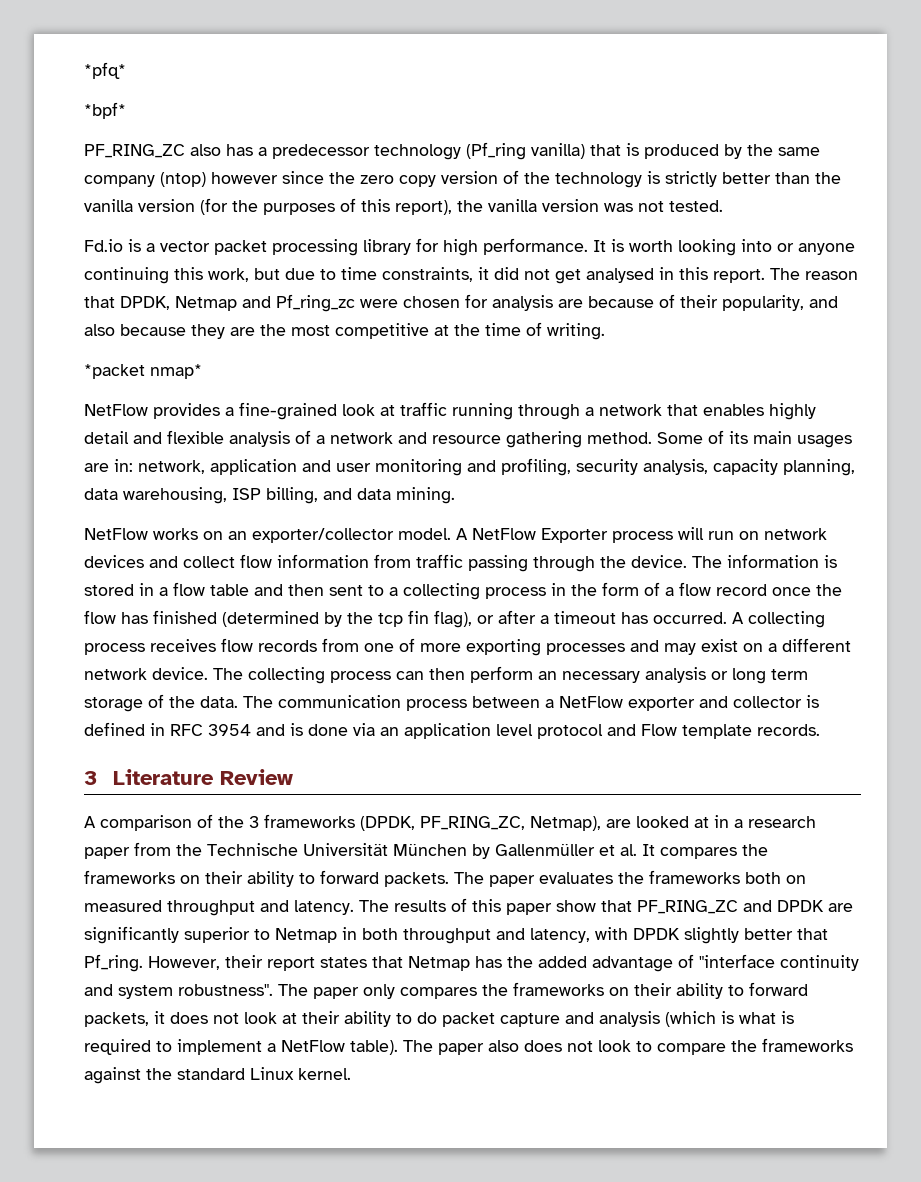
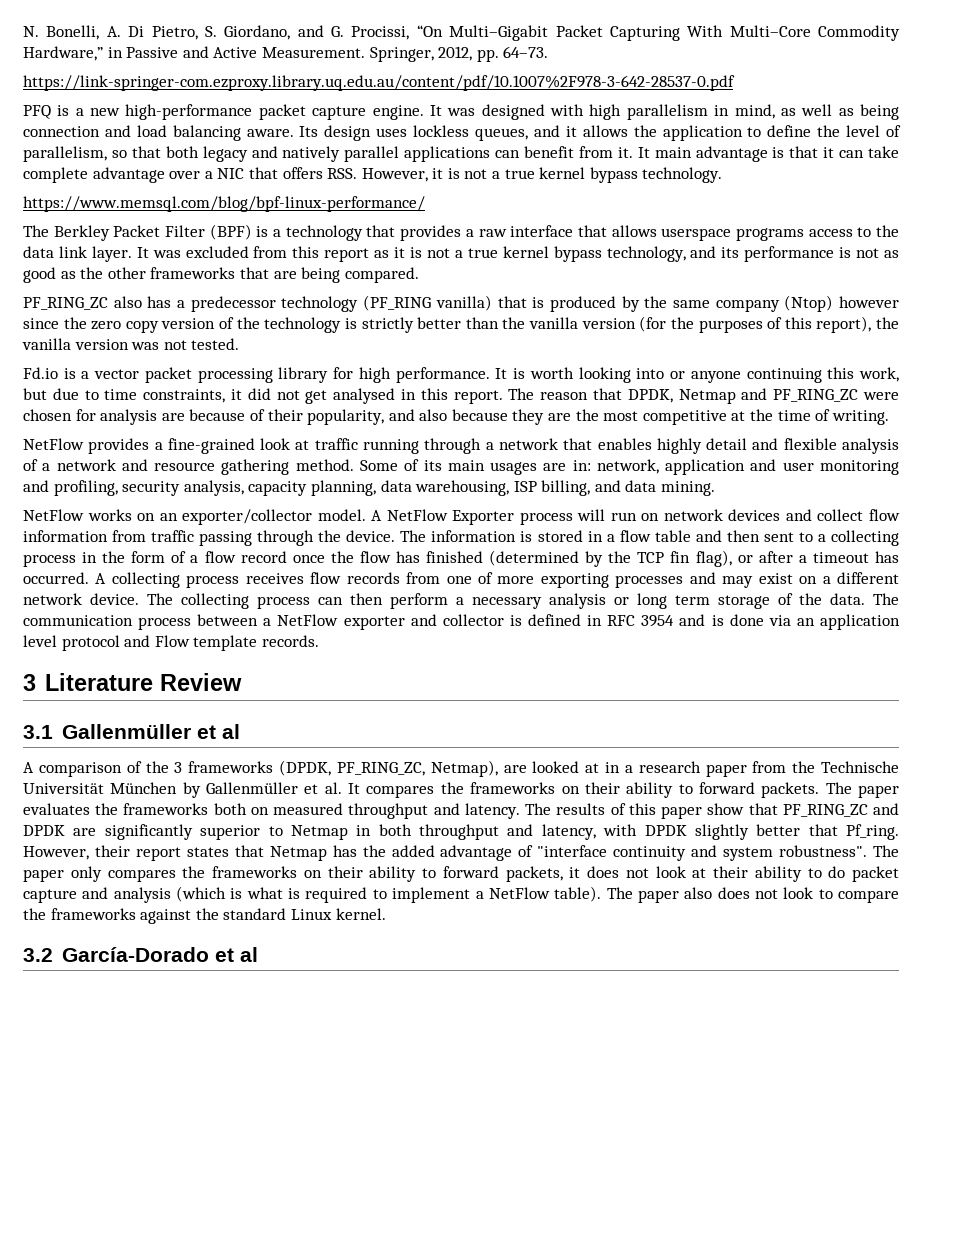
- *pfq*
- *bpf*
+ N. Bonelli, A. Di Pietro, S. Giordano, and G. Procissi, “On Multi–Gigabit Packet Capturing With Multi–Core Commodity Hardware,” in Passive and Active Measurement. Springer, 2012, pp. 64–73.
+ https://link-springer-com.ezproxy.library.uq.edu.au/content/pdf/10.1007%2F978-3-642-28537-0.pdf
+ PFQ is a new high-performance packet capture engine. It was designed with high parallelism in mind, as well as being connection and load balancing aware. Its design uses lockless queues, and it allows the application to define the level of parallelism, so that both legacy and natively parallel applications can benefit from it. It main advantage is that it can take complete advantage over a NIC that offers RSS. However, it is not a true kernel bypass technology.
+ https://www.memsql.com/blog/bpf-linux-performance/
+ The Berkley Packet Filter (BPF) is a technology that provides a raw interface that allows userspace programs access to the data link layer. It was excluded from this report as it is not a true kernel bypass technology, and its performance is not as good as the other frameworks that are being compared.
- PF_RING_ZC also has a predecessor technology (Pf_ring vanilla) that is produced by the same company (ntop) however since the zero copy version of the technology is strictly better than the vanilla version (for the purposes of this report), the vanilla version was not tested.
+ PF_RING_ZC also has a predecessor technology (PF_RING vanilla) that is produced by the same company (Ntop) however since the zero copy version of the technology is strictly better than the vanilla version (for the purposes of this report), the vanilla version was not tested.
- The reason that DPDK, Netmap and Pf_ring_zc were chosen for analysis are because of their popularity, and also because they are the most competitive at the time of writing.
+ The reason that DPDK, Netmap and PF_RING_ZC were chosen for analysis are because of their popularity, and also because they are the most competitive at the time of writing.
- *packet nmap*
- The information is stored in a flow table and then sent to a collecting process in the form of a flow record once the flow has finished (determined by the tcp fin flag), or after a timeout has occurred.
+ The information is stored in a flow table and then sent to a collecting process in the form of a flow record once the flow has finished (determined by the TCP fin flag), or after a timeout has occurred.
- The collecting process can then perform an necessary analysis or long term storage of the data.
+ The collecting process can then perform a necessary analysis or long term storage of the data.
+ 3.1 Gallenmüller et al
+ 3.2 García-Dorado et al

